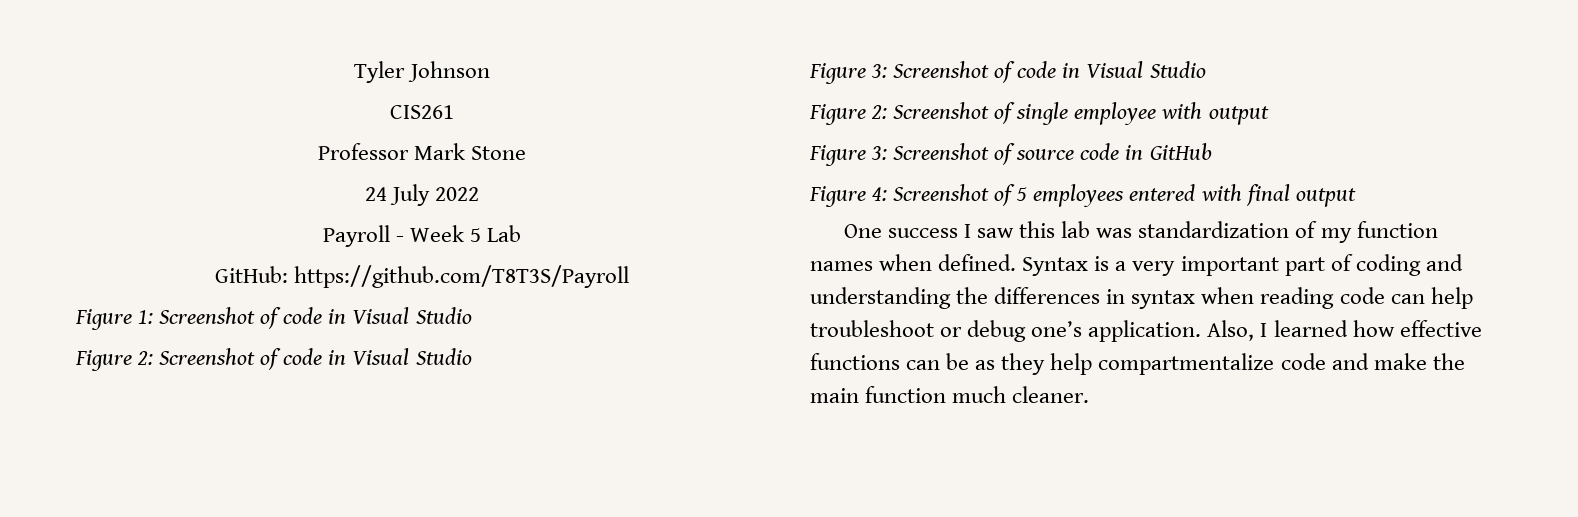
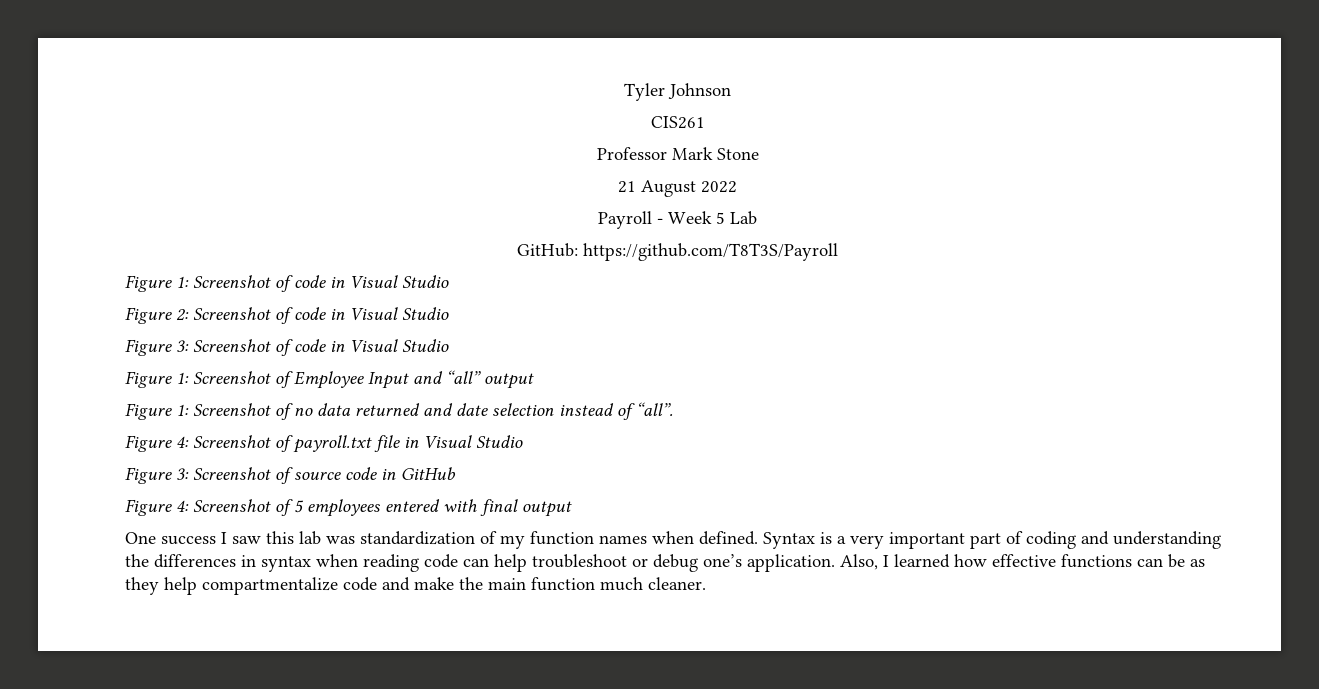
- 24 July 2022
+ 21 August 2022
- Figure 2: Screenshot of single employee with output
+ Figure 1: Screenshot of Employee Input and “all” output
+ Figure 1: Screenshot of no data returned and date selection instead of “all”.
+ Figure 4: Screenshot of payroll.txt file in Visual Studio

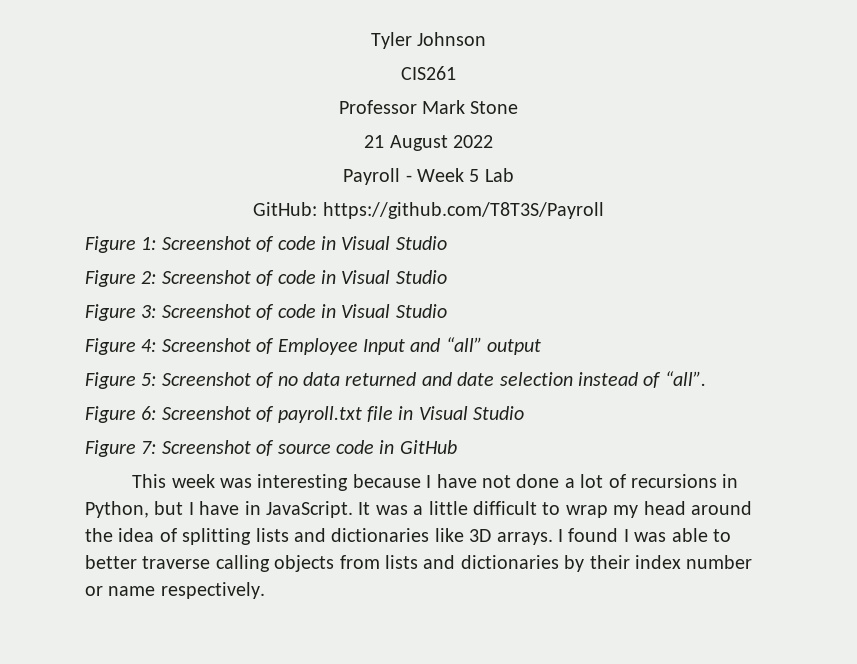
- Figure 1: Screenshot of Employee Input and “all” output
+ Figure 4: Screenshot of Employee Input and “all” output
- Figure 1: Screenshot of no data returned and date selection instead of “all”.
+ Figure 5: Screenshot of no data returned and date selection instead of “all”.
- Figure 4: Screenshot of payroll.txt file in Visual Studio
+ Figure 6: Screenshot of payroll.txt file in Visual Studio
- Figure 3: Screenshot of source code in GitHub
+ Figure 7: Screenshot of source code in GitHub
- Figure 4: Screenshot of 5 employees entered with final output
- One success I saw this lab was standardization of my function names when defined. Syntax is a very important part of coding and understanding the differences in syntax when reading code can help troubleshoot or debug one’s application. Also, I learned how effective functions can be as they help compartmentalize code and make the main function much cleaner.
+ This week was interesting because I have not done a lot of recursions in Python, but I have in JavaScript. It was a little difficult to wrap my head around the idea of splitting lists and dictionaries like 3D arrays. I found I was able to better traverse calling objects from lists and dictionaries by their index number or name respectively.

